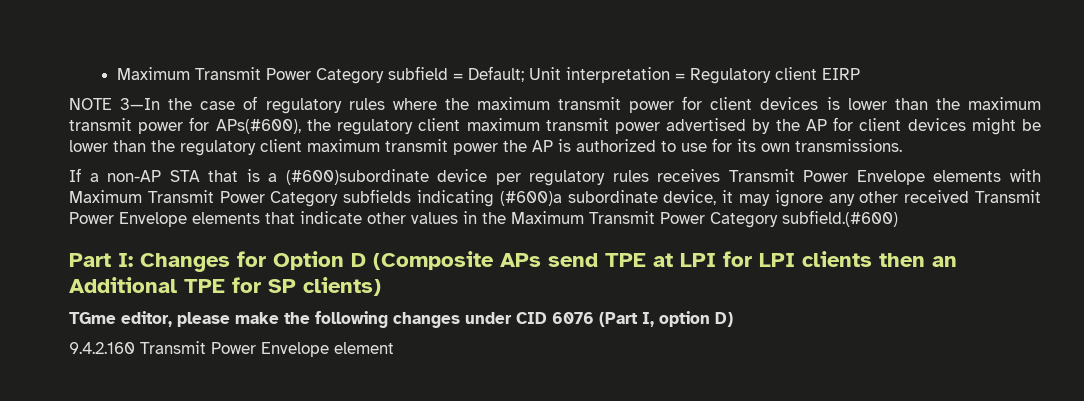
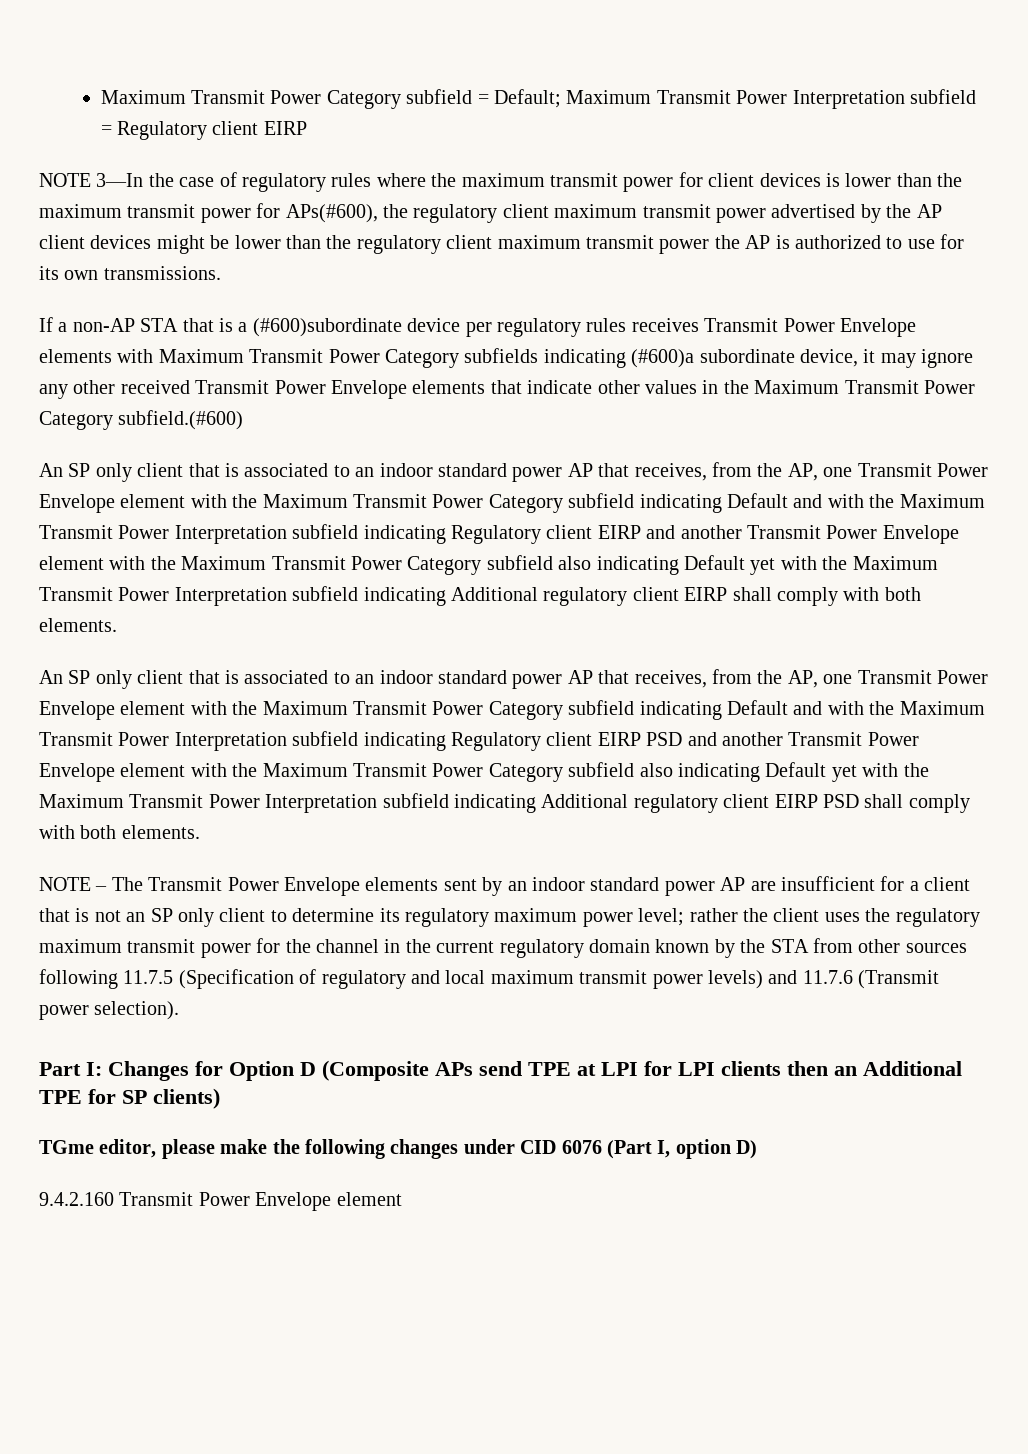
- Maximum Transmit Power Category subfield = Default; Unit interpretation = Regulatory client EIRP
+ Maximum Transmit Power Category subfield = Default; Maximum Transmit Power Interpretation subfield = Regulatory client EIRP
- NOTE 3—In the case of regulatory rules where the maximum transmit power for client devices is lower than the maximum transmit power for APs(#600), the regulatory client maximum transmit power advertised by the AP for client devices might be lower than the regulatory client maximum transmit power the AP is authorized to use for its own transmissions.
+ NOTE 3—In the case of regulatory rules where the maximum transmit power for client devices is lower than the maximum transmit power for APs(#600), the regulatory client maximum transmit power advertised by the AP client devices might be lower than the regulatory client maximum transmit power the AP is authorized to use for its own transmissions.
+ An SP only client that is associated to an indoor standard power AP that receives, from the AP, one Transmit Power Envelope element with the Maximum Transmit Power Category subfield indicating Default and with the Maximum Transmit Power Interpretation subfield indicating Regulatory client EIRP and another Transmit Power Envelope element with the Maximum Transmit Power Category subfield also indicating Default yet with the Maximum Transmit Power Interpretation subfield indicating Additional regulatory client EIRP shall comply with both elements.
+ An SP only client that is associated to an indoor standard power AP that receives, from the AP, one Transmit Power Envelope element with the Maximum Transmit Power Category subfield indicating Default and with the Maximum Transmit Power Interpretation subfield indicating Regulatory client EIRP PSD and another Transmit Power Envelope element with the Maximum Transmit Power Category subfield also indicating Default yet with the Maximum Transmit Power Interpretation subfield indicating Additional regulatory client EIRP PSD shall comply with both elements.
+ NOTE – The Transmit Power Envelope elements sent by an indoor standard power AP are insufficient for a client that is not an SP only client to determine its regulatory maximum power level; rather the client uses the regulatory maximum transmit power for the channel in the current regulatory domain known by the STA from other sources following 11.7.5 (Specification of regulatory and local maximum transmit power levels) and 11.7.6 (Transmit power selection).

